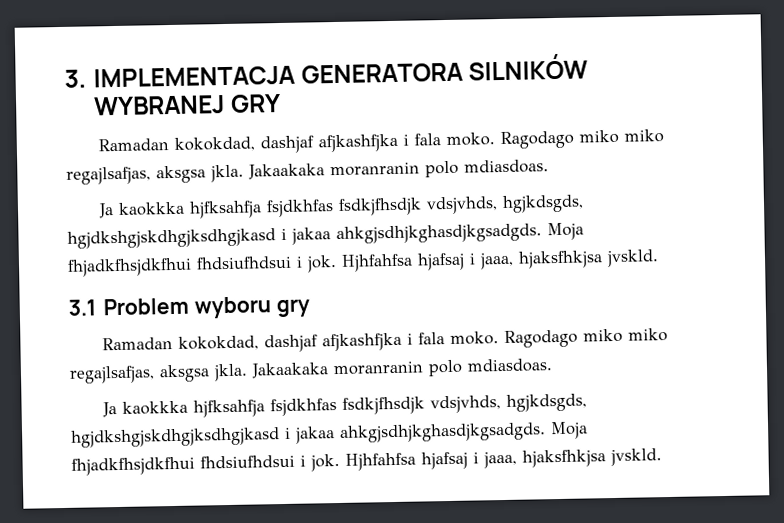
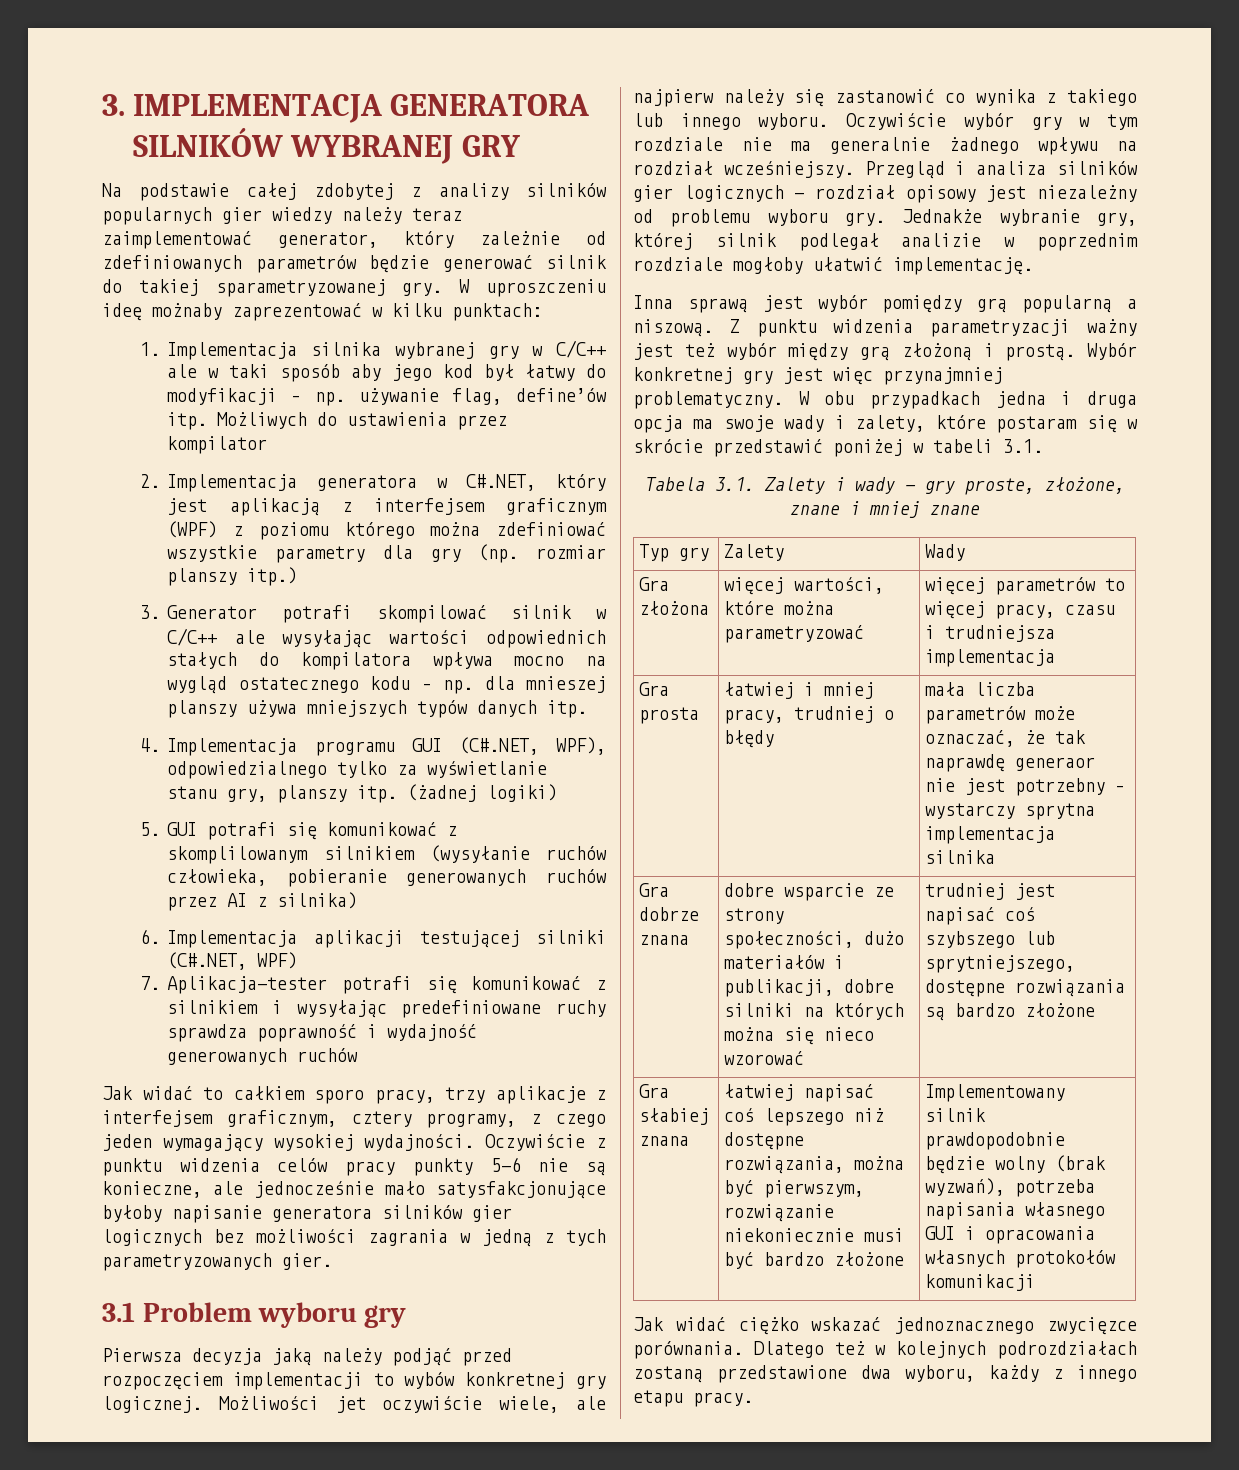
  3. IMPLEMENTACJA GENERATORA SILNIKÓW WYBRANEJ GRY
- Ramadan kokokdad, dashjaf afjkashfjka i fala moko. Ragodago miko miko regajlsafjas, aksgsa jkla. Jakaakaka moranranin polo mdiasdoas.
- Ja kaokkka hjfksahfja fsjdkhfas fsdkjfhsdjk vdsjvhds, hgjkdsgds, hgjdkshgjskdhgjksdhgjkasd i jakaa ahkgjsdhjkghasdjkgsadgds. Moja fhjadkfhsjdkfhui fhdsiufhdsui i jok. Hjhfahfsa hjafsaj i jaaa, hjaksfhkjsa jvskld.
+ Na podstawie całej zdobytej z analizy silników popularnych gier wiedzy należy teraz zaimplementować generator, który zależnie od zdefiniowanych parametrów będzie generować silnik do takiej sparametryzowanej gry. W uproszczeniu ideę możnaby zaprezentować w kilku punktach:
+ 1. Implementacja silnika wybranej gry w C/C++ ale w taki sposób aby jego kod był łatwy do modyfikacji – np. używanie flag, define’ów itp. Możliwych do ustawienia przez kompilator
+ 2. Implementacja generatora w C#.NET, który jest aplikacją z interfejsem graficznym (WPF) z poziomu którego można zdefiniować wszystkie parametry dla gry (np. rozmiar planszy itp.)
+ 3. Generator potrafi skompilować silnik w C/C++ ale wysyłając wartości odpowiednich stałych do kompilatora wpływa mocno na wygląd ostatecznego kodu – np. dla mnieszej planszy używa mniejszych typów danych itp.
+ 4. Implementacja programu GUI (C#.NET, WPF), odpowiedzialnego tylko za wyświetlanie stanu gry, planszy itp. (żadnej logiki)
+ 5. GUI potrafi się komunikować z skomplilowanym silnikiem (wysyłanie ruchów człowieka, pobieranie generowanych ruchów przez AI z silnika)
+ 6. Implementacja aplikacji testującej silniki (C#.NET, WPF)
+ 7. Aplikacja-tester potrafi się komunikować z silnikiem i wysyłając predefiniowane ruchy sprawdza poprawność i wydajność generowanych ruchów
+ Jak widać to całkiem sporo pracy, trzy aplikacje z interfejsem graficznym, cztery programy, z czego jeden wymagający wysokiej wydajności. Oczywiście z punktu widzenia celów pracy punkty 5-6 nie są konieczne, ale jednocześnie mało satysfakcjonujące byłoby napisanie generatora silników gier logicznych bez możliwości zagrania w jedną z tych parametryzowanych gier.
  3.1 Problem wyboru gry
- Ramadan kokokdad, dashjaf afjkashfjka i fala moko. Ragodago miko miko regajlsafjas, aksgsa jkla. Jakaakaka moranranin polo mdiasdoas.
- Ja kaokkka hjfksahfja fsjdkhfas fsdkjfhsdjk vdsjvhds, hgjkdsgds, hgjdkshgjskdhgjksdhgjkasd i jakaa ahkgjsdhjkghasdjkgsadgds. Moja fhjadkfhsjdkfhui fhdsiufhdsui i jok. Hjhfahfsa hjafsaj i jaaa, hjaksfhkjsa jvskld.
+ Pierwsza decyzja jaką należy podjąć przed rozpoczęciem implementacji to wybów konkretnej gry logicznej. Możliwości jet oczywiście wiele, ale najpierw należy się zastanowić co wynika z takiego lub innego wyboru. Oczywiście wybór gry w tym rozdziale nie ma generalnie żadnego wpływu na rozdział wcześniejszy. Przegląd i analiza silników gier logicznych - rozdział opisowy jest niezależny od problemu wyboru gry. Jednakże wybranie gry, której silnik podlegał analizie w poprzednim rozdziale mogłoby ułatwić implementację.
+ Inna sprawą jest wybór pomiędzy grą popularną a niszową. Z punktu widzenia parametryzacji ważny jest też wybór między grą złożoną i prostą. Wybór konkretnej gry jest więc przynajmniej problematyczny. W obu przypadkach jedna i druga opcja ma swoje wady i zalety, które postaram się w skrócie przedstawić poniżej w tabeli 3.1.
+ Tabela 3.1. Zalety i wady - gry proste, złożone, znane i mniej znane
+ Typ gry | Zalety | Wady
+ Gra złożona | więcej wartości, które można parametryzować | więcej parametrów to więcej pracy, czasu i trudniejsza implementacja
+ Gra prosta | łatwiej i mniej pracy, trudniej o błędy | mała liczba parametrów może oznaczać, że tak naprawdę generaor nie jest potrzebny – wystarczy sprytna implementacja silnika
+ Gra dobrze znana | dobre wsparcie ze strony społeczności, dużo materiałów i publikacji, dobre silniki na których można się nieco wzorować | trudniej jest napisać coś szybszego lub sprytniejszego, dostępne rozwiązania są bardzo złożone
+ Gra słabiej znana | łatwiej napisać coś lepszego niż dostępne rozwiązania, można być pierwszym, rozwiązanie niekoniecznie musi być bardzo złożone | Implementowany silnik prawdopodobnie będzie wolny (brak wyzwań), potrzeba napisania własnego GUI i opracowania własnych protokołów komunikacji
+ Jak widać ciężko wskazać jednoznacznego zwycięzce porównania. Dlatego też w kolejnych podrozdziałach zostaną przedstawione dwa wyboru, każdy z innego etapu pracy.

